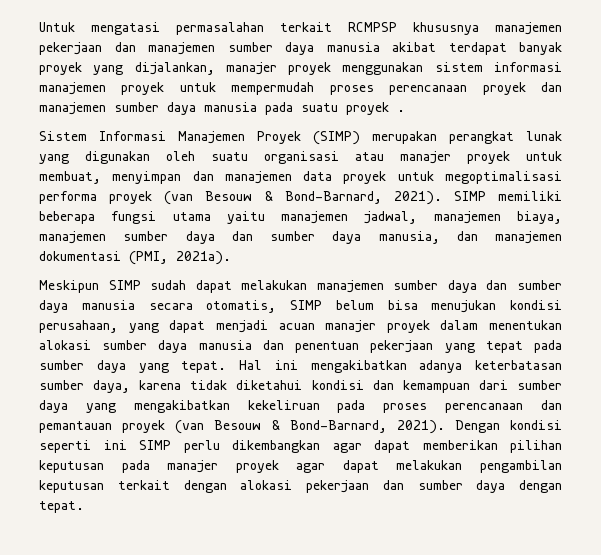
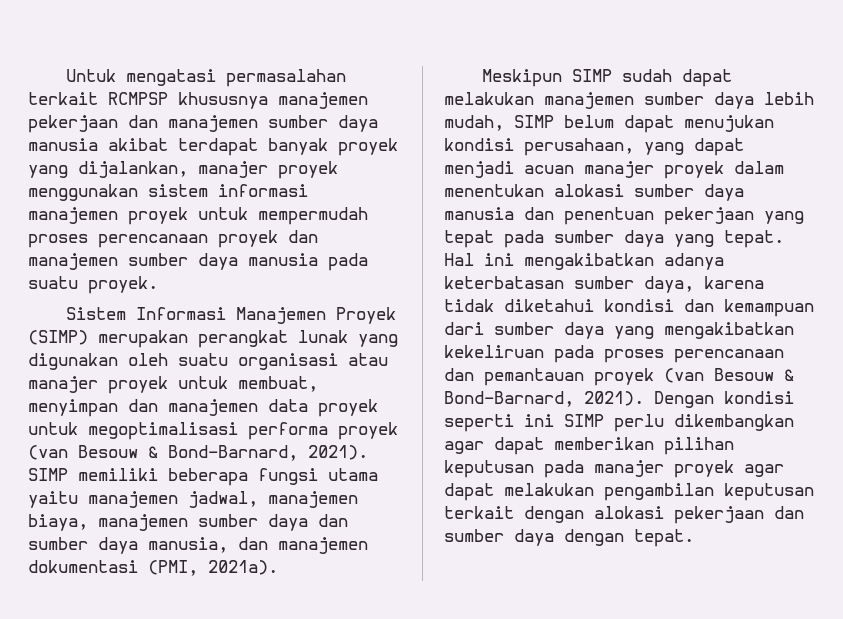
- Untuk mengatasi permasalahan terkait RCMPSP khususnya manajemen pekerjaan dan manajemen sumber daya manusia akibat terdapat banyak proyek yang dijalankan, manajer proyek menggunakan sistem informasi manajemen proyek untuk mempermudah proses perencanaan proyek dan manajemen sumber daya manusia pada suatu proyek .
+ Untuk mengatasi permasalahan terkait RCMPSP khususnya manajemen pekerjaan dan manajemen sumber daya manusia akibat terdapat banyak proyek yang dijalankan, manajer proyek menggunakan sistem informasi manajemen proyek untuk mempermudah proses perencanaan proyek dan manajemen sumber daya manusia pada suatu proyek.
- Meskipun SIMP sudah dapat melakukan manajemen sumber daya dan sumber daya manusia secara otomatis, SIMP belum bisa menujukan kondisi perusahaan, yang dapat menjadi acuan manajer proyek dalam menentukan alokasi sumber daya manusia dan penentuan pekerjaan yang tepat pada sumber daya yang tepat.
+ Meskipun SIMP sudah dapat melakukan manajemen sumber daya lebih mudah, SIMP belum dapat menujukan kondisi perusahaan, yang dapat menjadi acuan manajer proyek dalam menentukan alokasi sumber daya manusia dan penentuan pekerjaan yang tepat pada sumber daya yang tepat.

